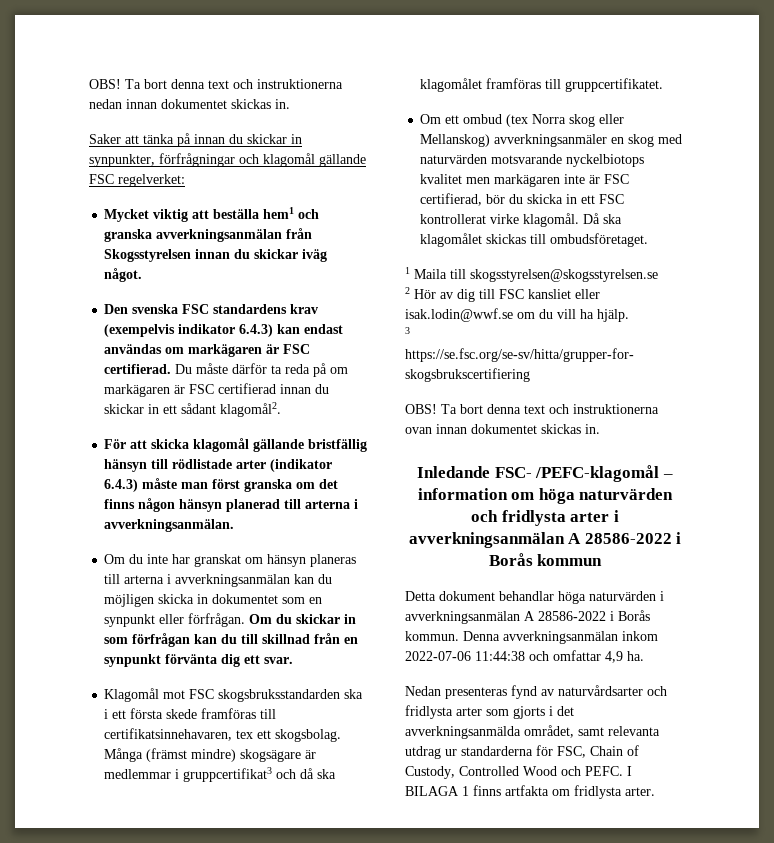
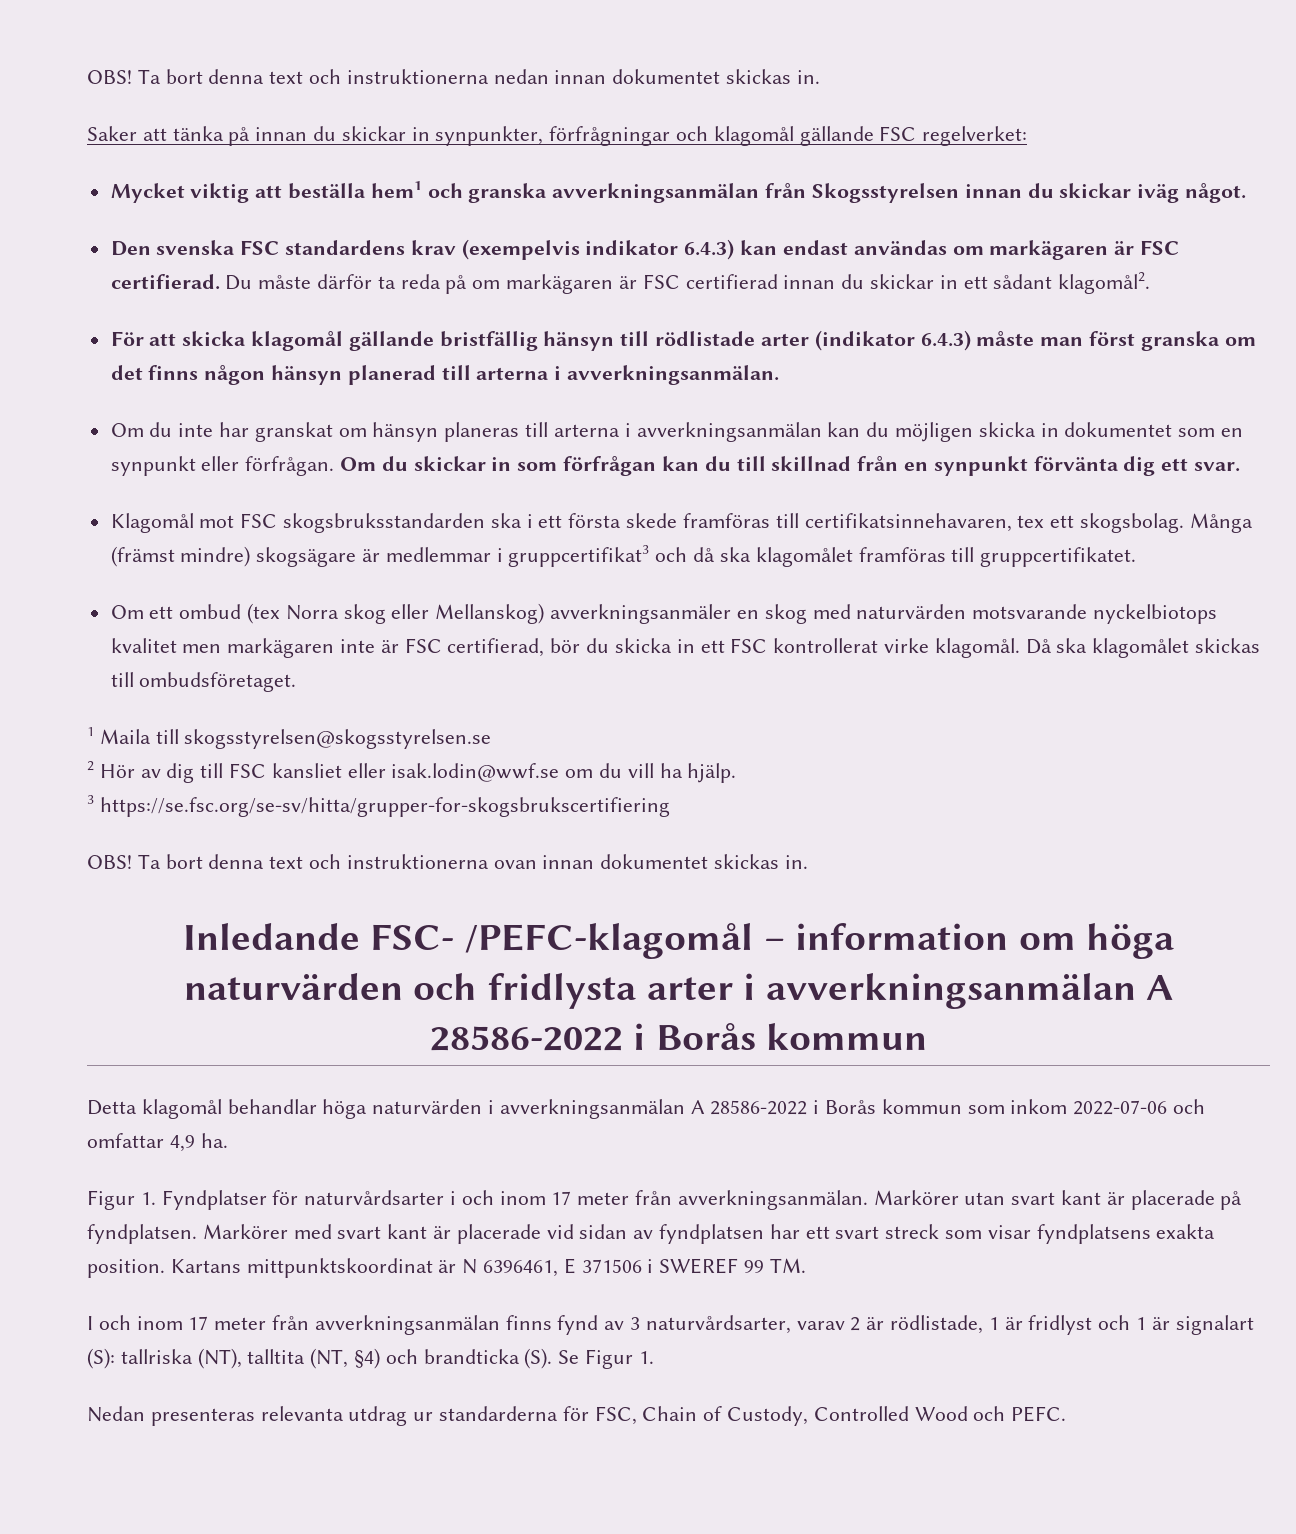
- Detta dokument behandlar höga naturvärden i avverkningsanmälan A 28586-2022 i Borås kommun. Denna avverkningsanmälan inkom 2022-07-06 11:44:38 och omfattar 4,9 ha.
+ Detta klagomål behandlar höga naturvärden i avverkningsanmälan A 28586-2022 i Borås kommun som inkom 2022-07-06 och omfattar 4,9 ha.
- Nedan presenteras fynd av naturvårdsarter och fridlysta arter som gjorts i det avverkningsanmälda området, samt relevanta utdrag ur standarderna för FSC, Chain of Custody, Controlled Wood och PEFC. I BILAGA 1 finns artfakta om fridlysta arter.
+ Figur 1. Fyndplatser för naturvårdsarter i och inom 17 meter från avverkningsanmälan. Markörer utan svart kant är placerade på fyndplatsen. Markörer med svart kant är placerade vid sidan av fyndplatsen har ett svart streck som visar fyndplatsens exakta position. Kartans mittpunktskoordinat är N 6396461, E 371506 i SWEREF 99 TM.
+ I och inom 17 meter från avverkningsanmälan finns fynd av 3 naturvårdsarter, varav 2 är rödlistade, 1 är fridlyst och 1 är signalart (S): tallriska (NT), talltita (NT, §4) och brandticka (S). Se Figur 1.
+ Nedan presenteras relevanta utdrag ur standarderna för FSC, Chain of Custody, Controlled Wood och PEFC.

